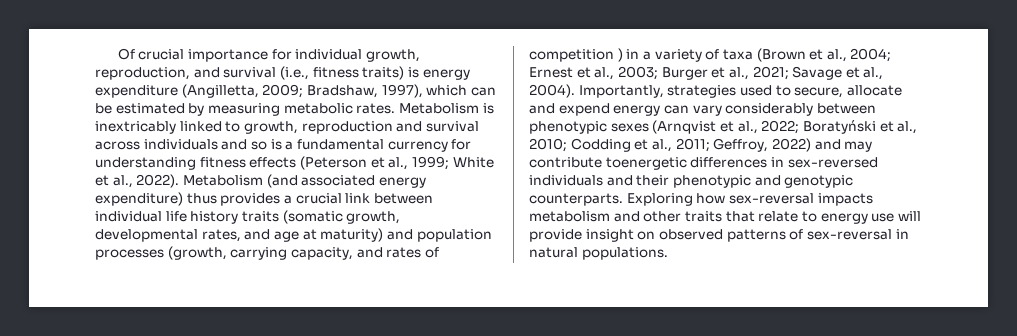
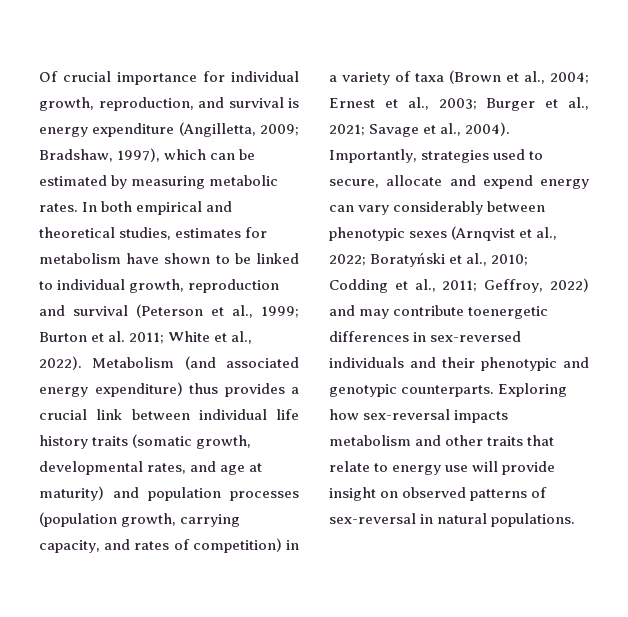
- Of crucial importance for individual growth, reproduction, and survival (i.e., fitness traits) is energy expenditure (Angilletta, 2009; Bradshaw, 1997), which can be estimated by measuring metabolic rates.
+ Of crucial importance for individual growth, reproduction, and survival is energy expenditure (Angilletta, 2009; Bradshaw, 1997), which can be estimated by measuring metabolic rates.
- Metabolism is inextricably linked to growth, reproduction and survival across individuals and so is a fundamental currency for understanding fitness effects (Peterson et al., 1999; White et al., 2022).
+ In both empirical and theoretical studies, estimates for metabolism have shown to be linked to individual growth, reproduction and survival (Peterson et al., 1999; Burton et al. 2011; White et al., 2022).
- Metabolism (and associated energy expenditure) thus provides a crucial link between individual life history traits (somatic growth, developmental rates, and age at maturity) and population processes (growth, carrying capacity, and rates of competition ) in a variety of taxa (Brown et al., 2004; Ernest et al., 2003; Burger et al., 2021; Savage et al., 2004).
+ Metabolism (and associated energy expenditure) thus provides a crucial link between individual life history traits (somatic growth, developmental rates, and age at maturity) and population processes (population growth, carrying capacity, and rates of competition) in a variety of taxa (Brown et al., 2004; Ernest et al., 2003; Burger et al., 2021; Savage et al., 2004).

